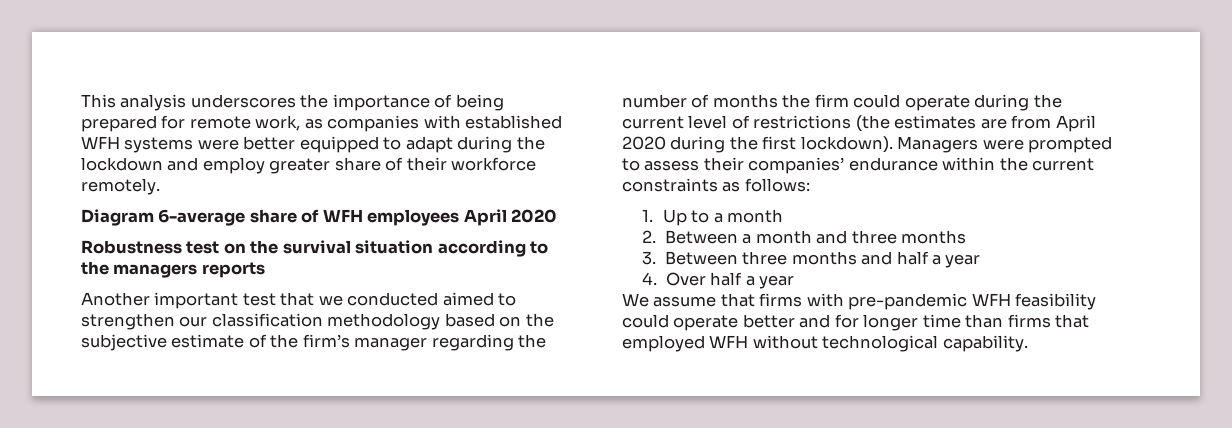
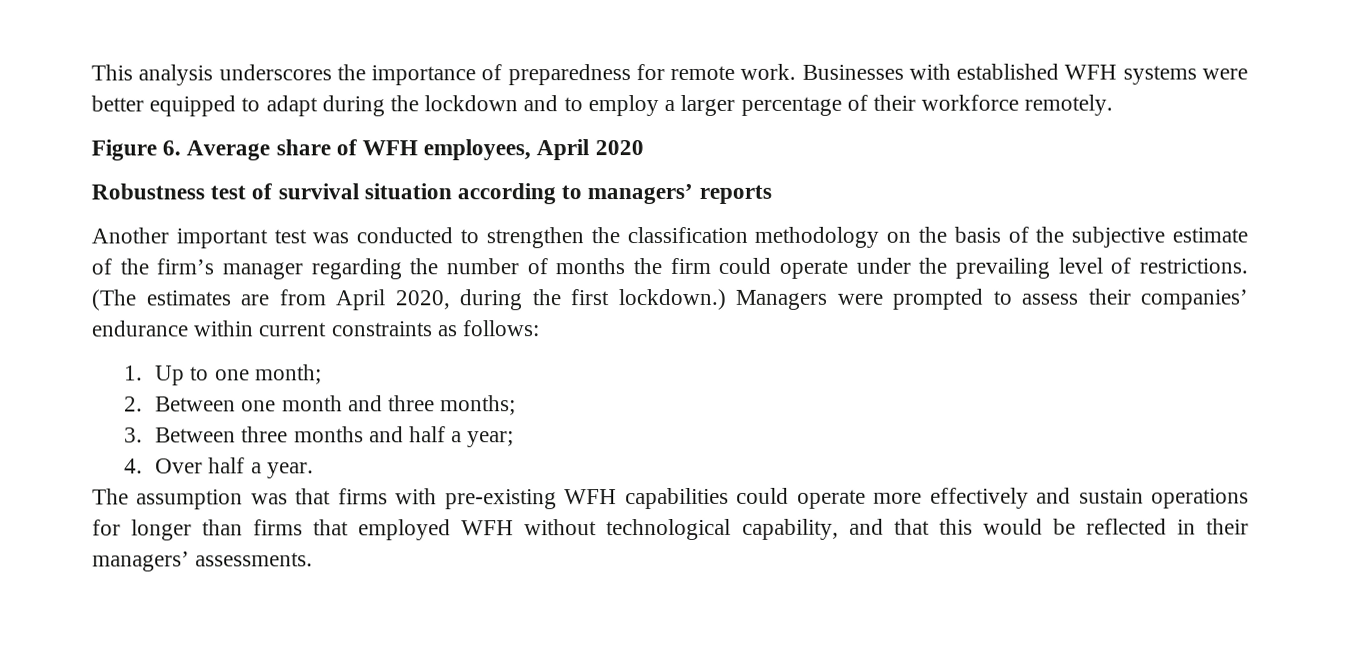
- This analysis underscores the importance of being prepared for remote work, as companies with established WFH systems were better equipped to adapt during the lockdown and employ greater share of their workforce remotely.
+ This analysis underscores the importance of preparedness for remote work. Businesses with established WFH systems were better equipped to adapt during the lockdown and to employ a larger percentage of their workforce remotely.
- Diagram 6-average share of WFH employees April 2020
+ Figure 6. Average share of WFH employees, April 2020
- Robustness test on the survival situation according to the managers reports
+ Robustness test of survival situation according to managers’ reports
- Another important test that we conducted aimed to strengthen our classification methodology based on the subjective estimate of the firm’s manager regarding the number of months the firm could operate during the current level of restrictions (the estimates are from April 2020 during the first lockdown).
+ Another important test was conducted to strengthen the classification methodology on the basis of the subjective estimate of the firm’s manager regarding the number of months the firm could operate under the prevailing level of restrictions. (The estimates are from April 2020, during the first lockdown.)
- Managers were prompted to assess their companies’ endurance within the current constraints as follows:
+ Managers were prompted to assess their companies’ endurance within current constraints as follows:
- 1. Up to a month
+ 1. Up to one month;
- 2. Between a month and three months
+ 2. Between one month and three months;
- 3. Between three months and half a year
+ 3. Between three months and half a year;
- 4. Over half a year
- We assume that firms with pre-pandemic WFH feasibility could operate better and for longer time than firms that employed WFH without technological capability.
+ 4. Over half a year.
+ The assumption was that firms with pre-existing WFH capabilities could operate more effectively and sustain operations for longer than firms that employed WFH without technological capability, and that this would be reflected in their managers’ assessments.

